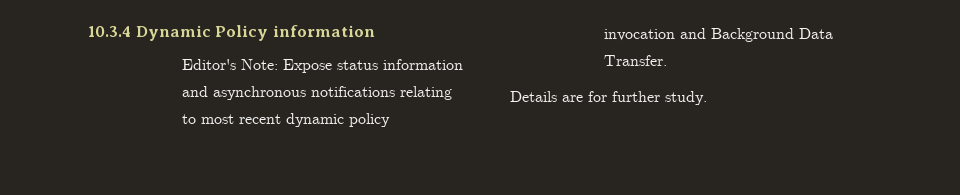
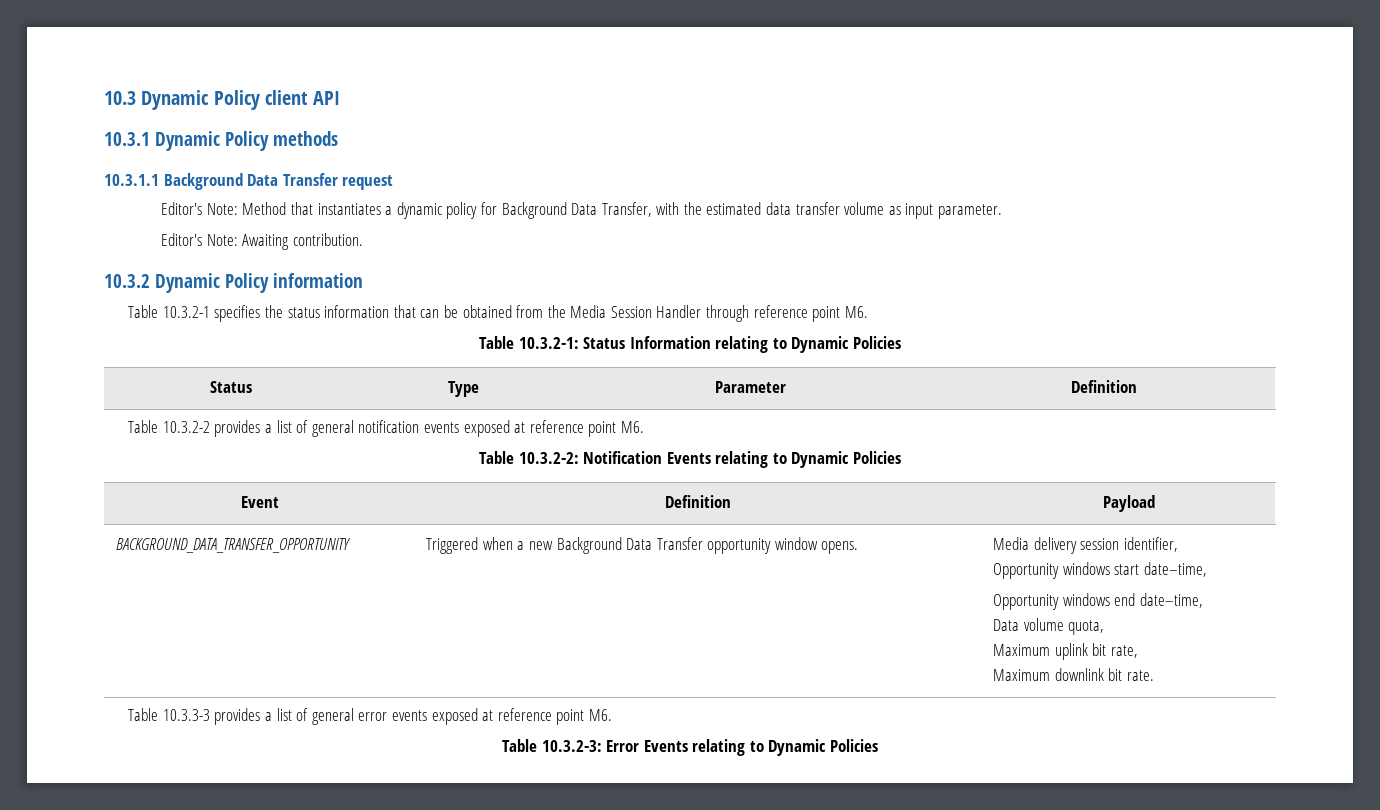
- 10.3.4 Dynamic Policy information
- Editor's Note: Expose status information and asynchronous notifications relating to most recent dynamic policy invocation and Background Data Transfer.
- Details are for further study.
+ 10.3 Dynamic Policy client API
+ 10.3.1 Dynamic Policy methods
+ 10.3.1.1 Background Data Transfer request
+ Editor's Note: Method that instantiates a dynamic policy for Background Data Transfer, with the estimated data transfer volume as input parameter.
+ Editor's Note: Awaiting contribution.
+ 10.3.2 Dynamic Policy information
+ Table 10.3.2-1 specifies the status information that can be obtained from the Media Session Handler through reference point M6.
+ Table 10.3.2-1: Status Information relating to Dynamic Policies
+ Status | Type | Parameter | Definition
+ Table 10.3.2-2 provides a list of general notification events exposed at reference point M6.
+ Table 10.3.2-2: Notification Events relating to Dynamic Policies
+ Event | Definition | Payload
+ BACKGROUND_DATA_TRANSFER_OPPORTUNITY | Triggered when a new Background Data Transfer opportunity window opens. | Media delivery session identifier,
+ Opportunity windows start date–time,
+ Opportunity windows end date–time,
+ Data volume quota,
+ Maximum uplink bit rate,
+ Maximum downlink bit rate.
+ Table 10.3.3-3 provides a list of general error events exposed at reference point M6.
+ Table 10.3.2-3: Error Events relating to Dynamic Policies

